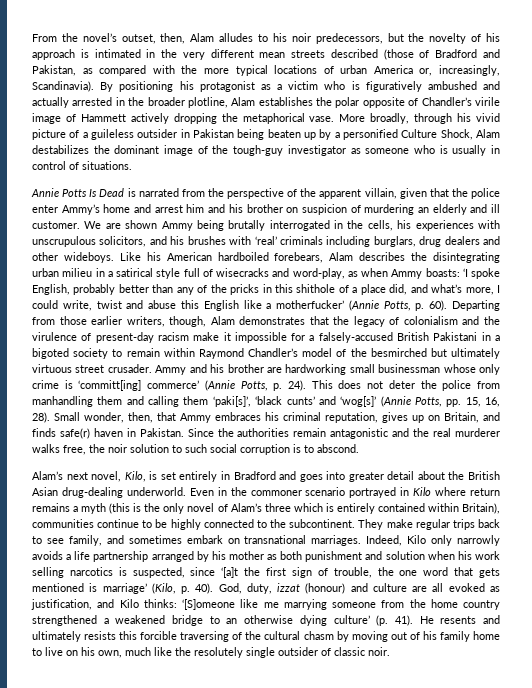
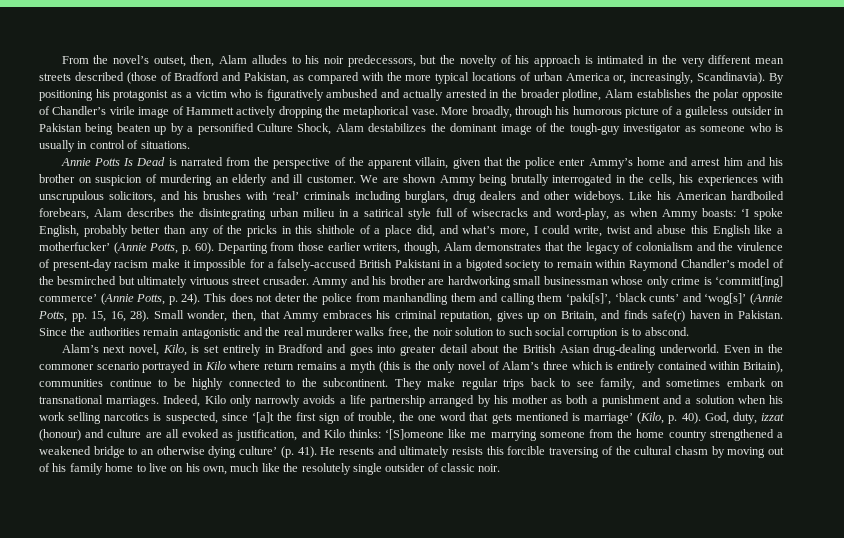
- More broadly, through his vivid picture of a guileless outsider in Pakistan being beaten up by a personified Culture Shock, Alam destabilizes the dominant image of the tough-guy investigator as someone who is usually in control of situations.
+ More broadly, through his humorous picture of a guileless outsider in Pakistan being beaten up by a personified Culture Shock, Alam destabilizes the dominant image of the tough-guy investigator as someone who is usually in control of situations.
- Indeed, Kilo only narrowly avoids a life partnership arranged by his mother as both punishment and solution when his work selling narcotics is suspected, since ‘[a]t the first sign of trouble, the one word that gets mentioned is marriage’ (Kilo, p. 40).
+ Indeed, Kilo only narrowly avoids a life partnership arranged by his mother as both a punishment and a solution when his work selling narcotics is suspected, since ‘[a]t the first sign of trouble, the one word that gets mentioned is marriage’ (Kilo, p. 40).

